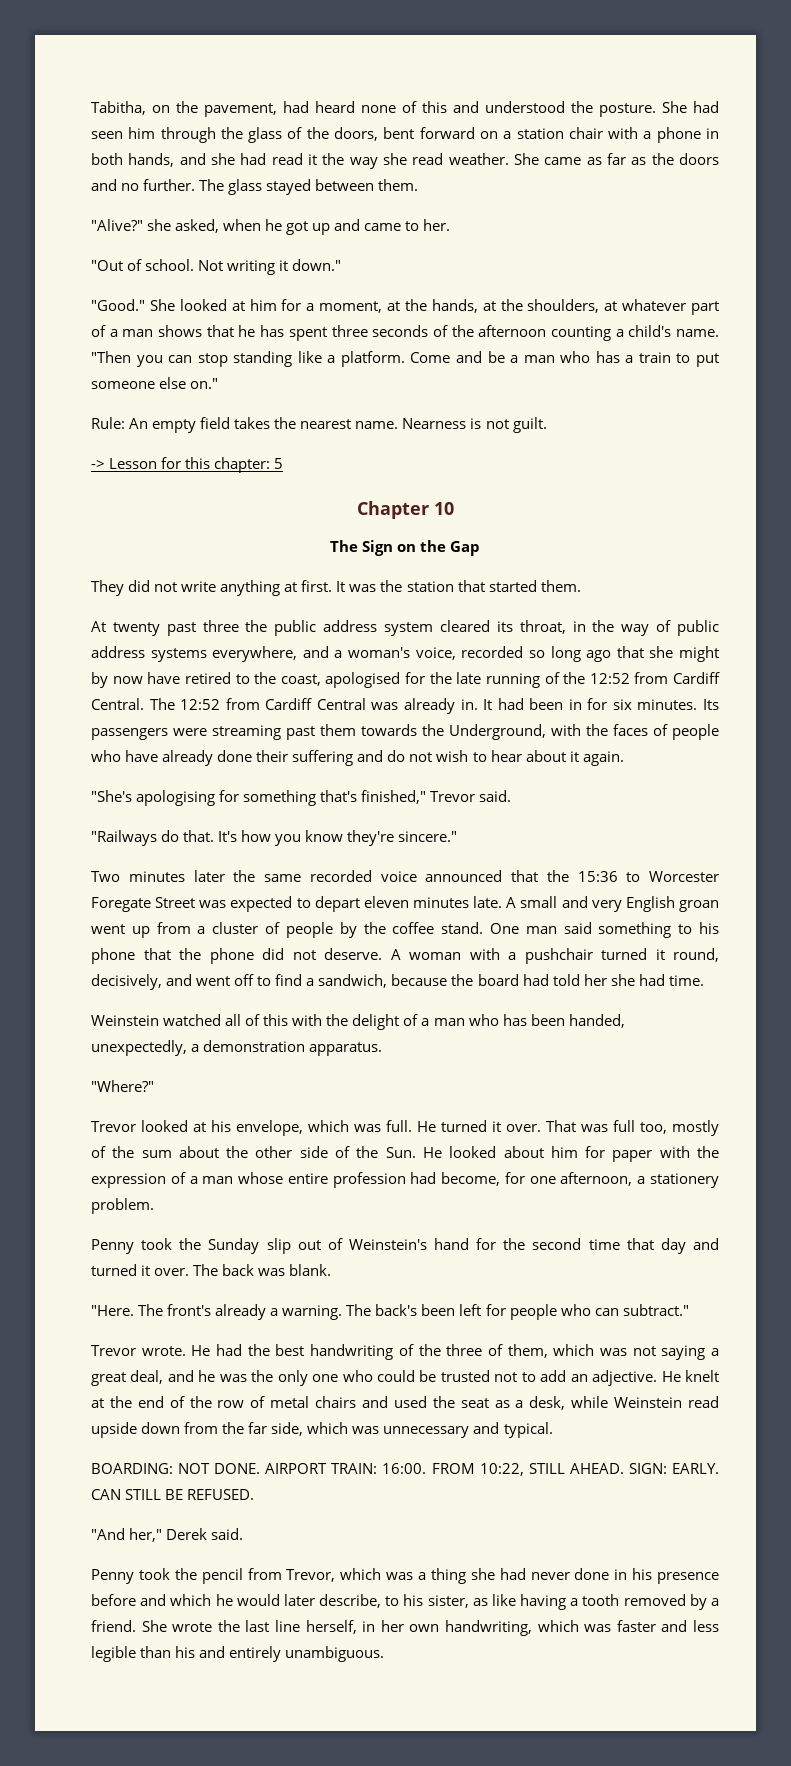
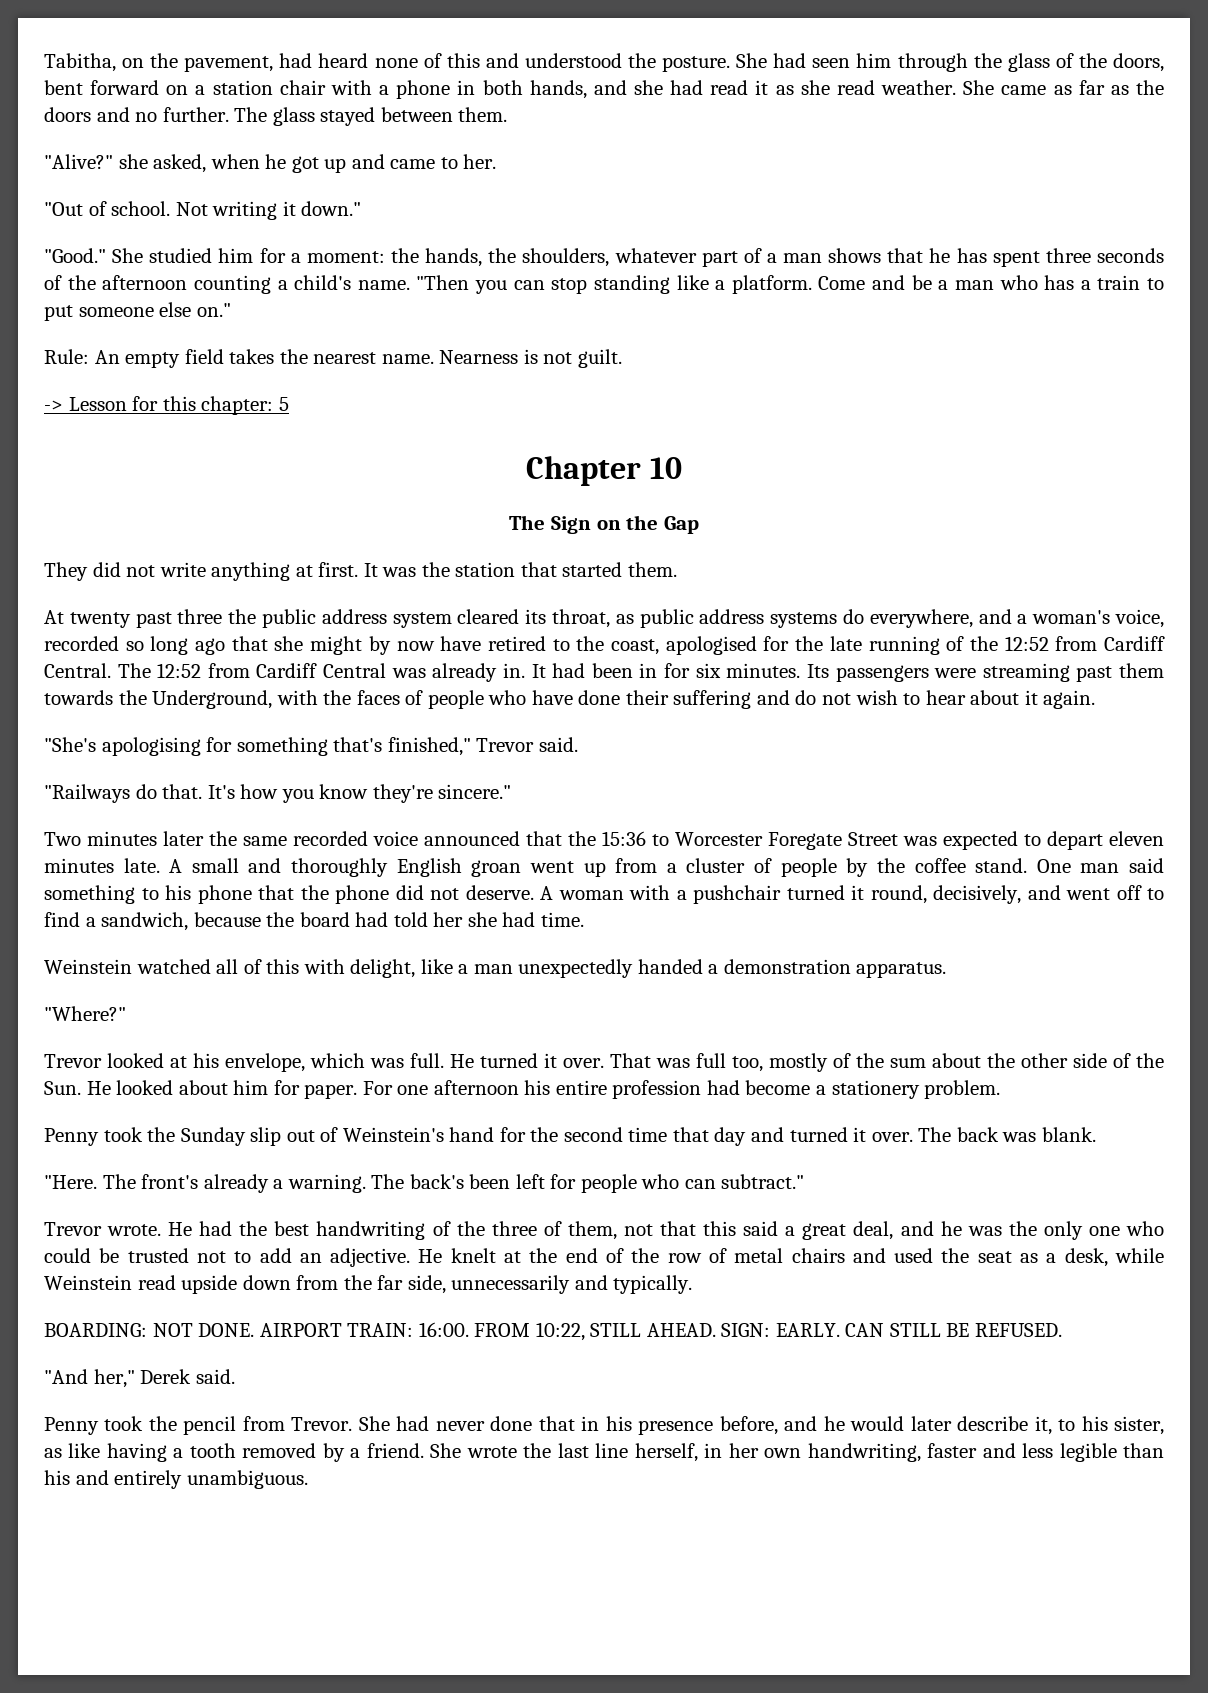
- She had seen him through the glass of the doors, bent forward on a station chair with a phone in both hands, and she had read it the way she read weather.
+ She had seen him through the glass of the doors, bent forward on a station chair with a phone in both hands, and she had read it as she read weather.
- She looked at him for a moment, at the hands, at the shoulders, at whatever part of a man shows that he has spent three seconds of the afternoon counting a child's name.
+ She studied him for a moment: the hands, the shoulders, whatever part of a man shows that he has spent three seconds of the afternoon counting a child's name.
- At twenty past three the public address system cleared its throat, in the way of public address systems everywhere, and a woman's voice, recorded so long ago that she might by now have retired to the coast, apologised for the late running of the 12:52 from Cardiff Central.
+ At twenty past three the public address system cleared its throat, as public address systems do everywhere, and a woman's voice, recorded so long ago that she might by now have retired to the coast, apologised for the late running of the 12:52 from Cardiff Central.
- Its passengers were streaming past them towards the Underground, with the faces of people who have already done their suffering and do not wish to hear about it again.
+ Its passengers were streaming past them towards the Underground, with the faces of people who have done their suffering and do not wish to hear about it again.
- A small and very English groan went up from a cluster of people by the coffee stand.
+ A small and thoroughly English groan went up from a cluster of people by the coffee stand.
- Weinstein watched all of this with the delight of a man who has been handed, unexpectedly, a demonstration apparatus.
+ Weinstein watched all of this with delight, like a man unexpectedly handed a demonstration apparatus.
- That was full too, mostly of the sum about the other side of the Sun. He looked about him for paper with the expression of a man whose entire profession had become, for one afternoon, a stationery problem.
+ That was full too, mostly of the sum about the other side of the Sun. He looked about him for paper. For one afternoon his entire profession had become a stationery problem.
- He had the best handwriting of the three of them, which was not saying a great deal, and he was the only one who could be trusted not to add an adjective.
+ He had the best handwriting of the three of them, not that this said a great deal, and he was the only one who could be trusted not to add an adjective.
- He knelt at the end of the row of metal chairs and used the seat as a desk, while Weinstein read upside down from the far side, which was unnecessary and typical.
+ He knelt at the end of the row of metal chairs and used the seat as a desk, while Weinstein read upside down from the far side, unnecessarily and typically.
- Penny took the pencil from Trevor, which was a thing she had never done in his presence before and which he would later describe, to his sister, as like having a tooth removed by a friend.
+ Penny took the pencil from Trevor. She had never done that in his presence before, and he would later describe it, to his sister, as like having a tooth removed by a friend.
- She wrote the last line herself, in her own handwriting, which was faster and less legible than his and entirely unambiguous.
+ She wrote the last line herself, in her own handwriting, faster and less legible than his and entirely unambiguous.

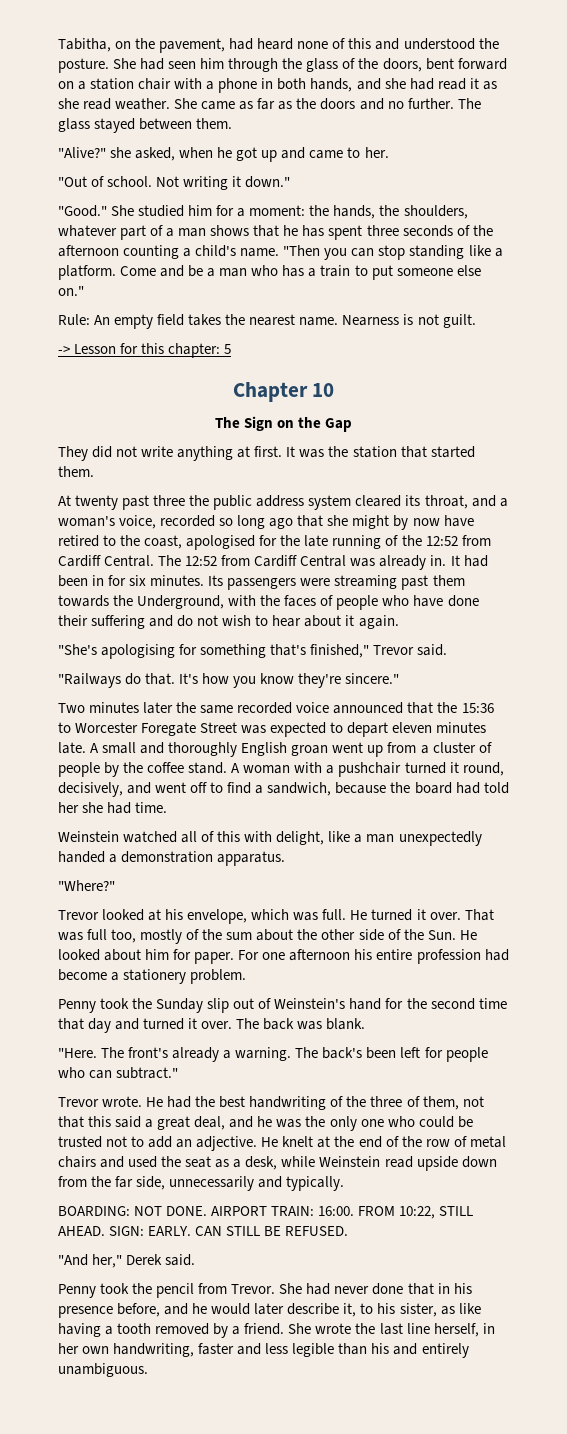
- At twenty past three the public address system cleared its throat, as public address systems do everywhere, and a woman's voice, recorded so long ago that she might by now have retired to the coast, apologised for the late running of the 12:52 from Cardiff Central.
+ At twenty past three the public address system cleared its throat, and a woman's voice, recorded so long ago that she might by now have retired to the coast, apologised for the late running of the 12:52 from Cardiff Central.
- One man said something to his phone that the phone did not deserve.

